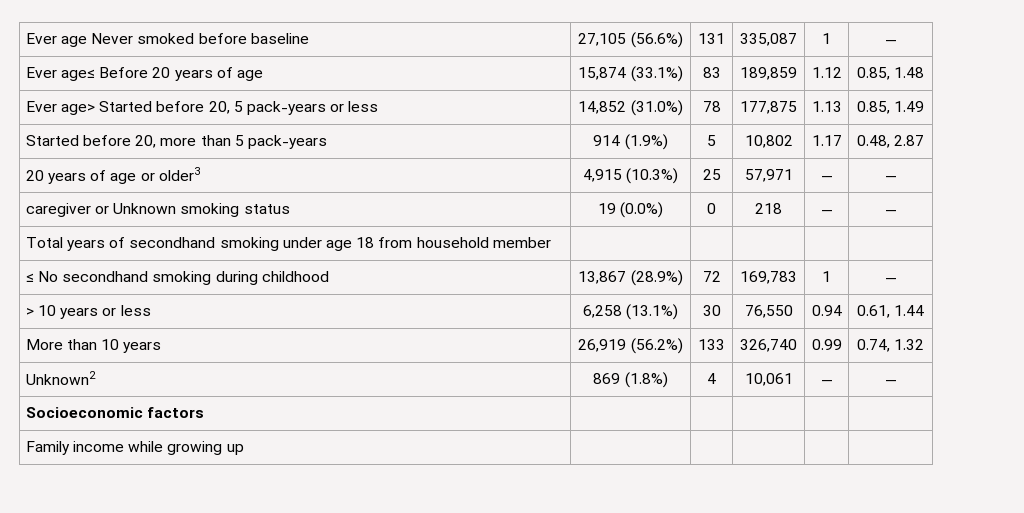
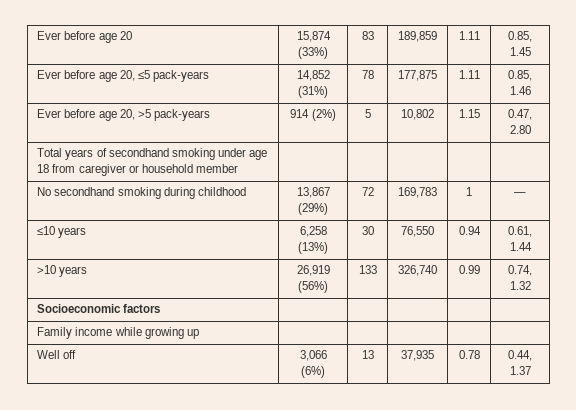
- Ever age Never smoked before baseline | 27,105 (56.6%) | 131 | 335,087 | 1 | —
- Ever age≤ Before 20 years of age | 15,874 (33.1%) | 83 | 189,859 | 1.12 | 0.85, 1.48
- Ever age> Started before 20, 5 pack-years or less | 14,852 (31.0%) | 78 | 177,875 | 1.13 | 0.85, 1.49
- Started before 20, more than 5 pack-years | 914 (1.9%) | 5 | 10,802 | 1.17 | 0.48, 2.87
- 20 years of age or older3 | 4,915 (10.3%) | 25 | 57,971 | — | —
- caregiver or Unknown smoking status | 19 (0.0%) | 0 | 218 | — | —
+ Ever before age 20 | 15,874 (33%) | 83 | 189,859 | 1.11 | 0.85, 1.45
+ Ever before age 20, ≤5 pack-years | 14,852 (31%) | 78 | 177,875 | 1.11 | 0.85, 1.46
+ Ever before age 20, >5 pack-years | 914 (2%) | 5 | 10,802 | 1.15 | 0.47, 2.80
- Total years of secondhand smoking under age 18 from household member | | | | |
+ Total years of secondhand smoking under age 18 from caregiver or household member | | | | |
- ≤ No secondhand smoking during childhood | 13,867 (28.9%) | 72 | 169,783 | 1 | —
+ No secondhand smoking during childhood | 13,867 (29%) | 72 | 169,783 | 1 | —
- > 10 years or less | 6,258 (13.1%) | 30 | 76,550 | 0.94 | 0.61, 1.44
+ ≤10 years | 6,258 (13%) | 30 | 76,550 | 0.94 | 0.61, 1.44
- More than 10 years | 26,919 (56.2%) | 133 | 326,740 | 0.99 | 0.74, 1.32
+ >10 years | 26,919 (56%) | 133 | 326,740 | 0.99 | 0.74, 1.32
- Unknown2 | 869 (1.8%) | 4 | 10,061 | — | —
+ Well off | 3,066 (6%) | 13 | 37,935 | 0.78 | 0.44, 1.37

